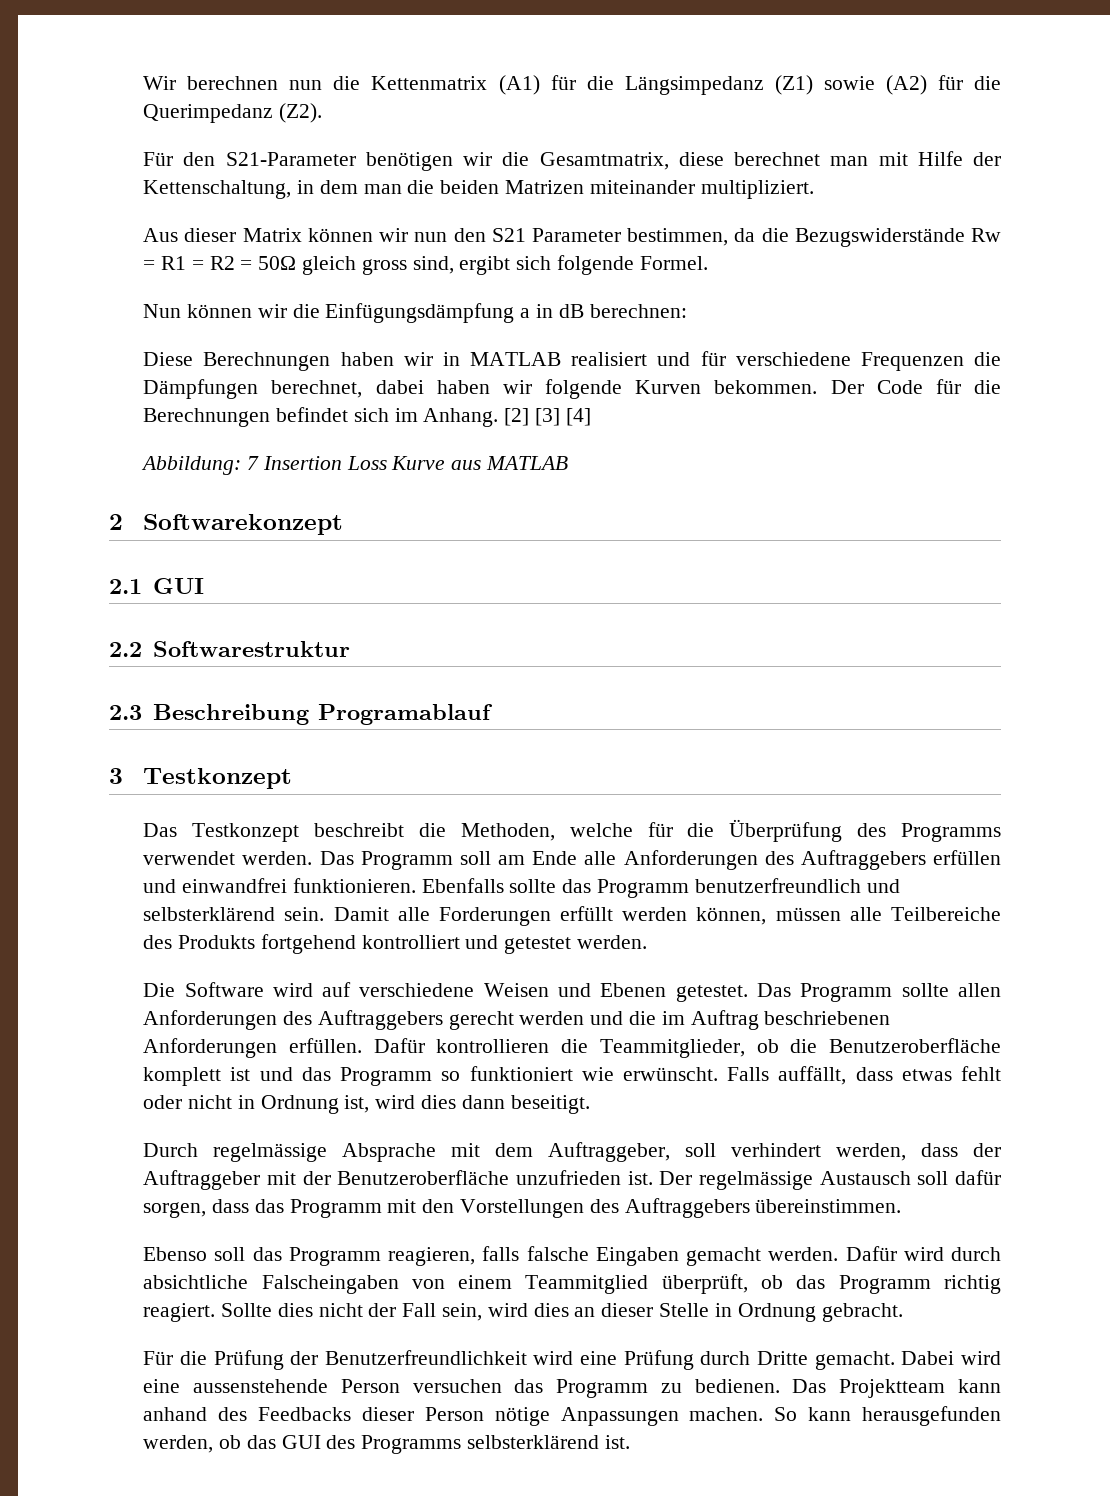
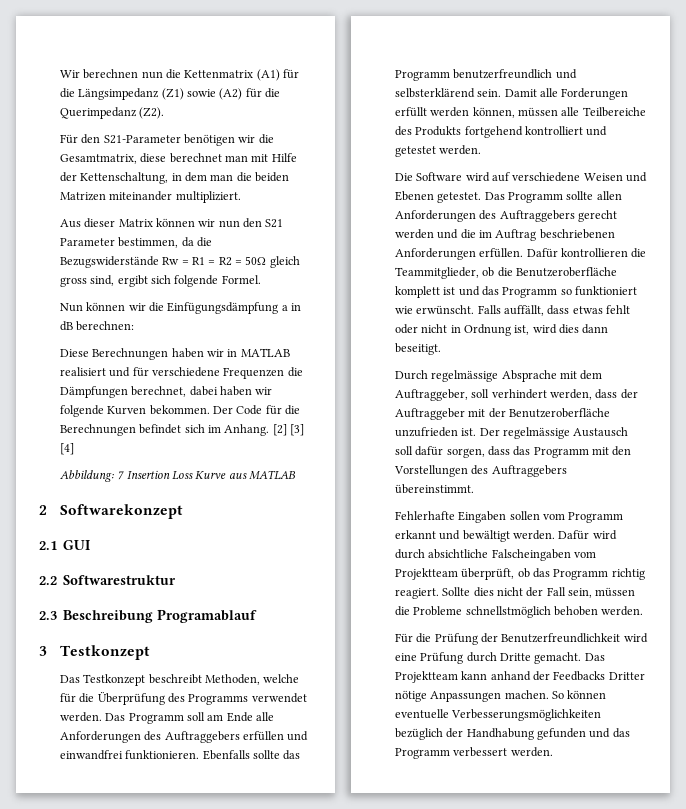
- Das Testkonzept beschreibt die Methoden, welche für die Überprüfung des Programms verwendet werden.
+ Das Testkonzept beschreibt Methoden, welche für die Überprüfung des Programms verwendet werden.
- Der regelmässige Austausch soll dafür sorgen, dass das Programm mit den Vorstellungen des Auftraggebers übereinstimmen.
- Ebenso soll das Programm reagieren, falls falsche Eingaben gemacht werden.
+ Der regelmässige Austausch soll dafür sorgen, dass das Programm mit den Vorstellungen des Auftraggebers übereinstimmt.
+ Fehlerhafte Eingaben sollen vom Programm erkannt und bewältigt werden.
- Dafür wird durch absichtliche Falscheingaben von einem Teammitglied überprüft, ob das Programm richtig reagiert.
+ Dafür wird durch absichtliche Falscheingaben vom Projektteam überprüft, ob das Programm richtig reagiert.
- Sollte dies nicht der Fall sein, wird dies an dieser Stelle in Ordnung gebracht.
+ Sollte dies nicht der Fall sein, müssen die Probleme schnellstmöglich behoben werden.
- Dabei wird eine aussenstehende Person versuchen das Programm zu bedienen. Das Projektteam kann anhand des Feedbacks dieser Person nötige Anpassungen machen. So kann herausgefunden werden, ob das GUI des Programms selbsterklärend ist.
+ Das Projektteam kann anhand der Feedbacks Dritter nötige Anpassungen machen. So können eventuelle Verbesserungsmöglichkeiten bezüglich der Handhabung gefunden und das Programm verbessert werden.

